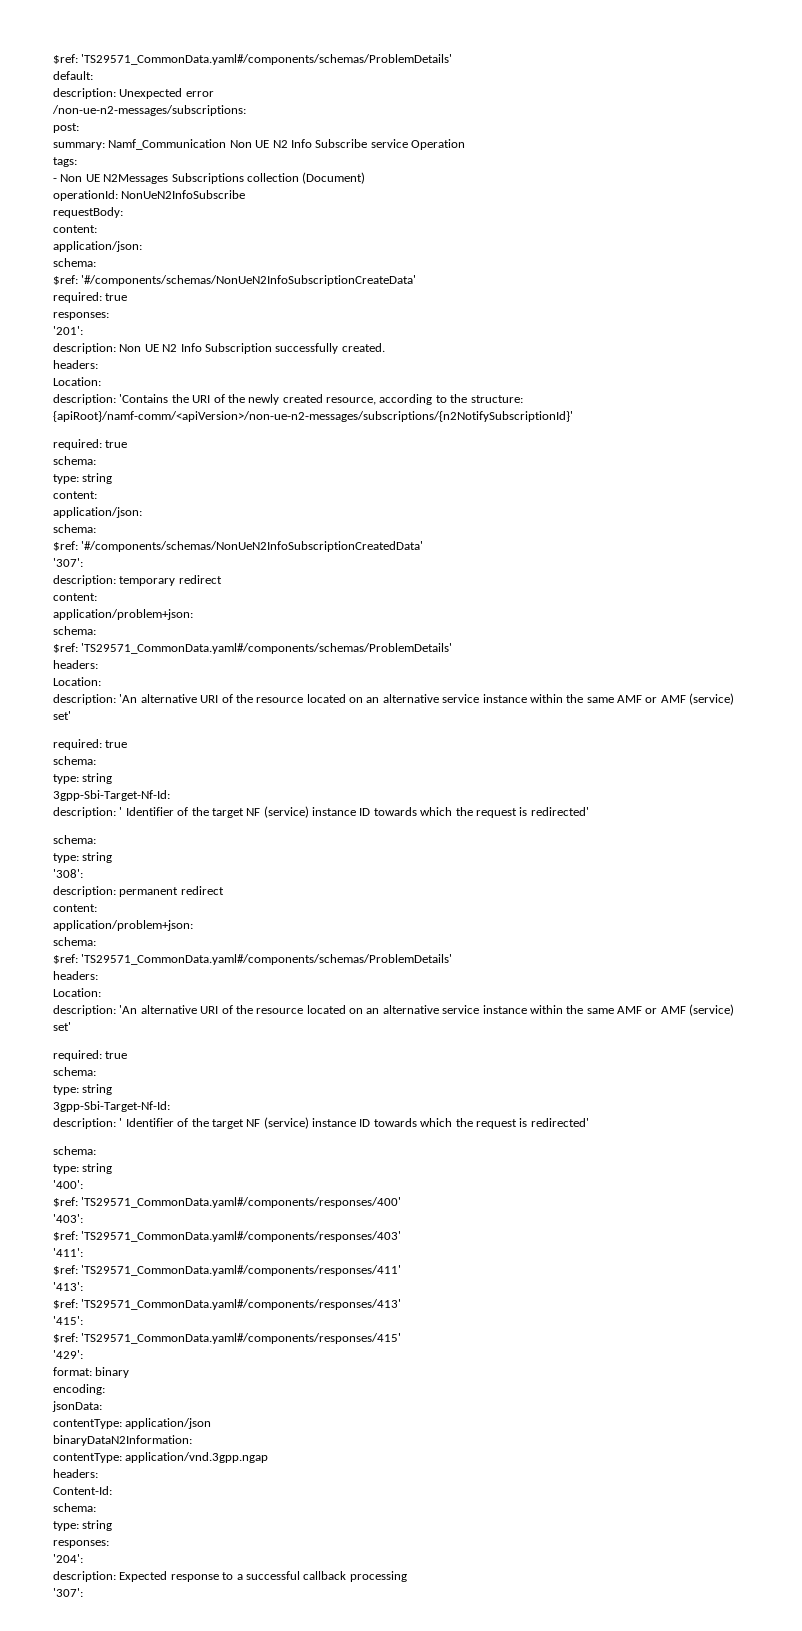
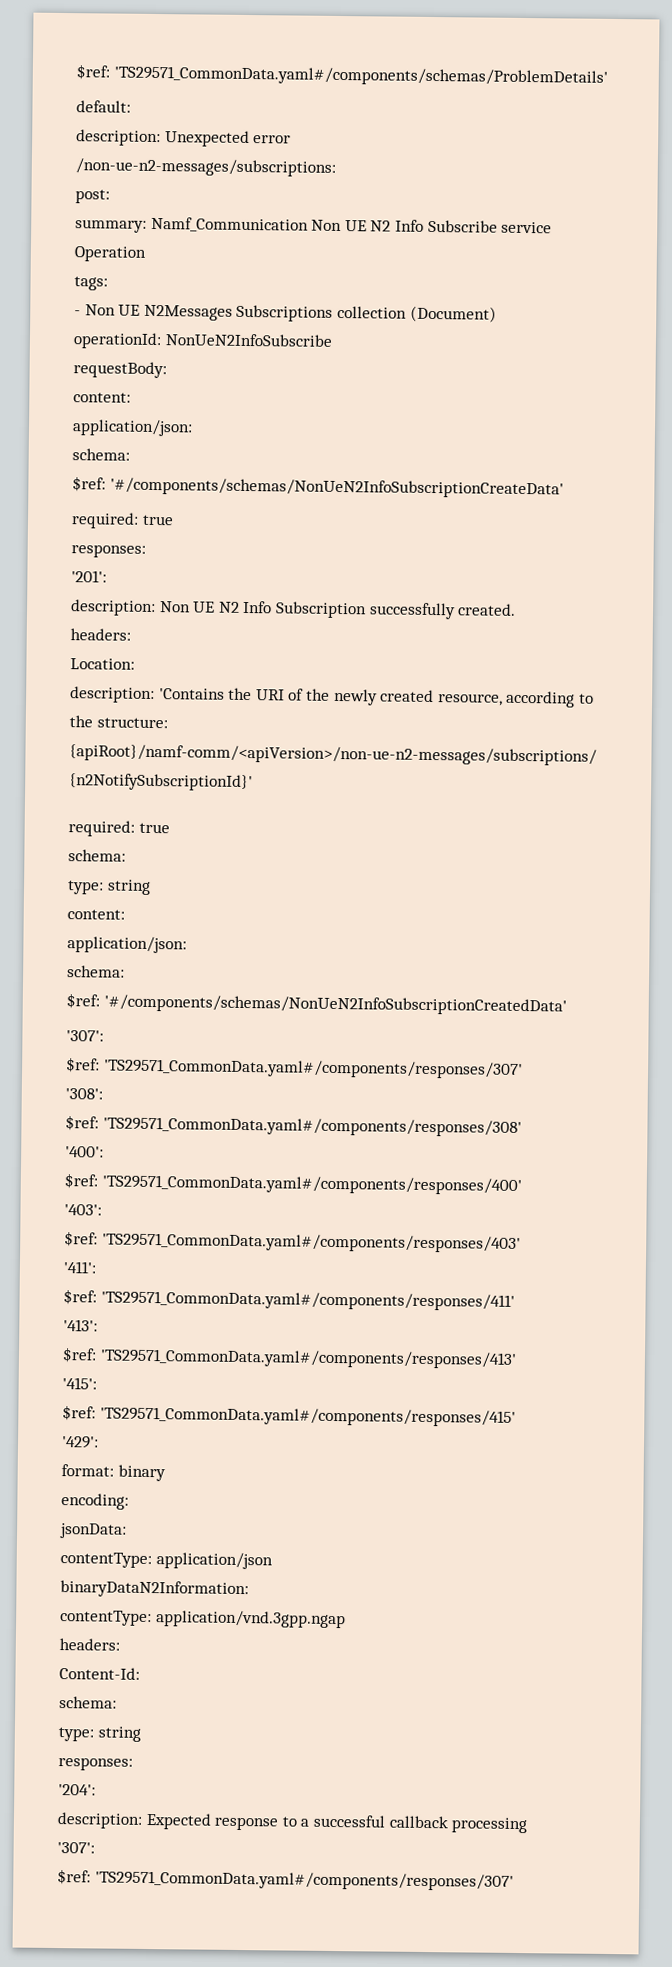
  $ref: '#/components/schemas/NonUeN2InfoSubscriptionCreatedData'
  '307':
- description: temporary redirect
- content:
- application/problem+json:
- schema:
- $ref: 'TS29571_CommonData.yaml#/components/schemas/ProblemDetails'
- headers:
- Location:
- description: 'An alternative URI of the resource located on an alternative service instance within the same AMF or AMF (service) set'
- required: true
- schema:
- type: string
- 3gpp-Sbi-Target-Nf-Id:
- description: ' Identifier of the target NF (service) instance ID towards which the request is redirected'
- schema:
- type: string
+ $ref: 'TS29571_CommonData.yaml#/components/responses/307'
  '308':
- description: permanent redirect
- content:
- application/problem+json:
- schema:
- $ref: 'TS29571_CommonData.yaml#/components/schemas/ProblemDetails'
- headers:
- Location:
- description: 'An alternative URI of the resource located on an alternative service instance within the same AMF or AMF (service) set'
- required: true
- schema:
- type: string
- 3gpp-Sbi-Target-Nf-Id:
- description: ' Identifier of the target NF (service) instance ID towards which the request is redirected'
- schema:
- type: string
+ $ref: 'TS29571_CommonData.yaml#/components/responses/308'
  description: Expected response to a successful callback processing
  '307':
+ $ref: 'TS29571_CommonData.yaml#/components/responses/307'

